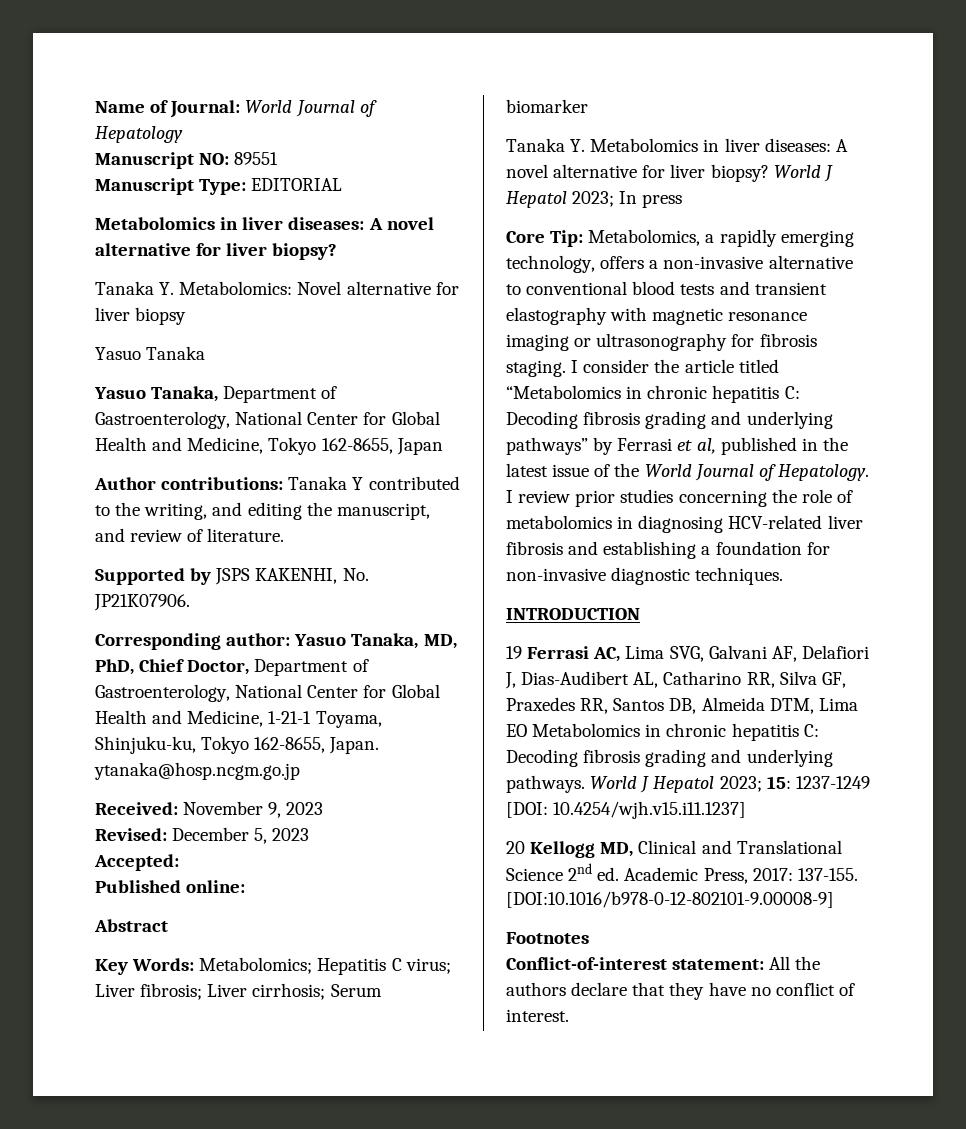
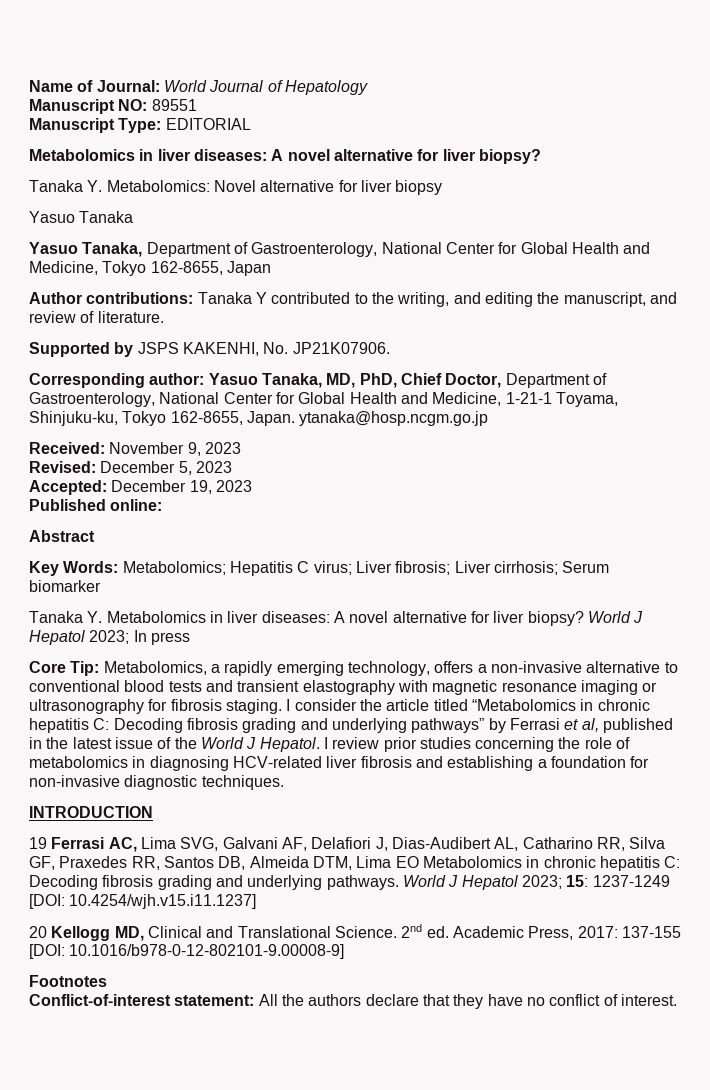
- Accepted:
+ Accepted: December 19, 2023
- I consider the article titled “Metabolomics in chronic hepatitis C: Decoding fibrosis grading and underlying pathways” by Ferrasi et al, published in the latest issue of the World Journal of Hepatology.
+ I consider the article titled “Metabolomics in chronic hepatitis C: Decoding fibrosis grading and underlying pathways” by Ferrasi et al, published in the latest issue of the World J Hepatol.
- 20 Kellogg MD, Clinical and Translational Science 2nd ed. Academic Press, 2017: 137-155. [DOI:10.1016/b978-0-12-802101-9.00008-9]
+ 20 Kellogg MD, Clinical and Translational Science. 2nd ed. Academic Press, 2017: 137-155 [DOI: 10.1016/b978-0-12-802101-9.00008-9]

